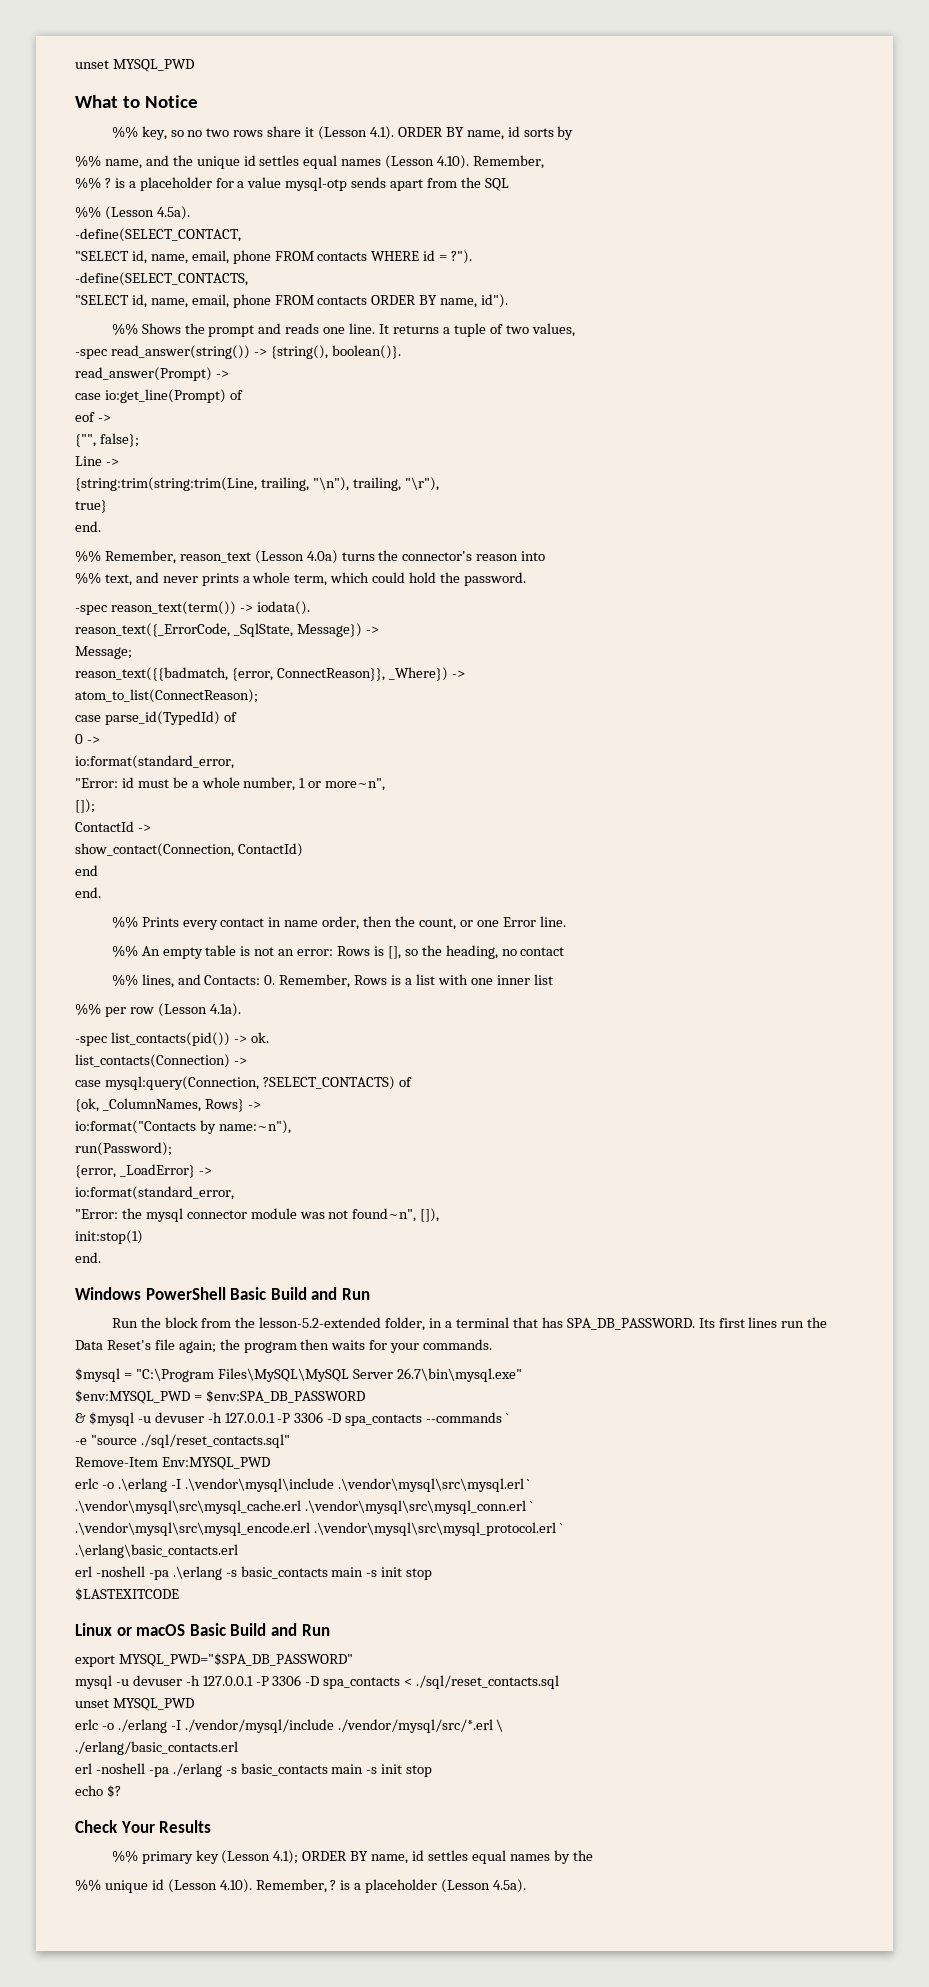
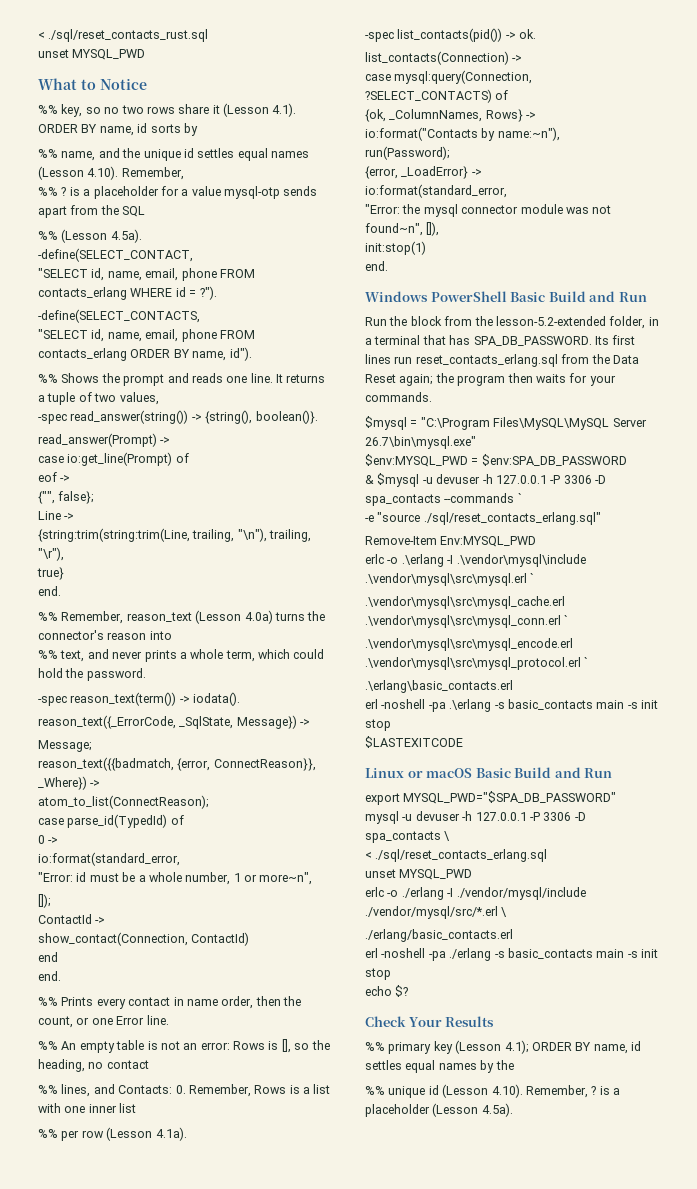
+ < ./sql/reset_contacts_rust.sql
- "SELECT id, name, email, phone FROM contacts WHERE id = ?").
+ "SELECT id, name, email, phone FROM contacts_erlang WHERE id = ?").
- "SELECT id, name, email, phone FROM contacts ORDER BY name, id").
+ "SELECT id, name, email, phone FROM contacts_erlang ORDER BY name, id").
- Its first lines run the Data Reset's file again; the program then waits for your commands.
+ Its first lines run reset_contacts_erlang.sql from the Data Reset again; the program then waits for your commands.
- -e "source ./sql/reset_contacts.sql"
+ -e "source ./sql/reset_contacts_erlang.sql"
- mysql -u devuser -h 127.0.0.1 -P 3306 -D spa_contacts < ./sql/reset_contacts.sql
+ mysql -u devuser -h 127.0.0.1 -P 3306 -D spa_contacts \
+ < ./sql/reset_contacts_erlang.sql

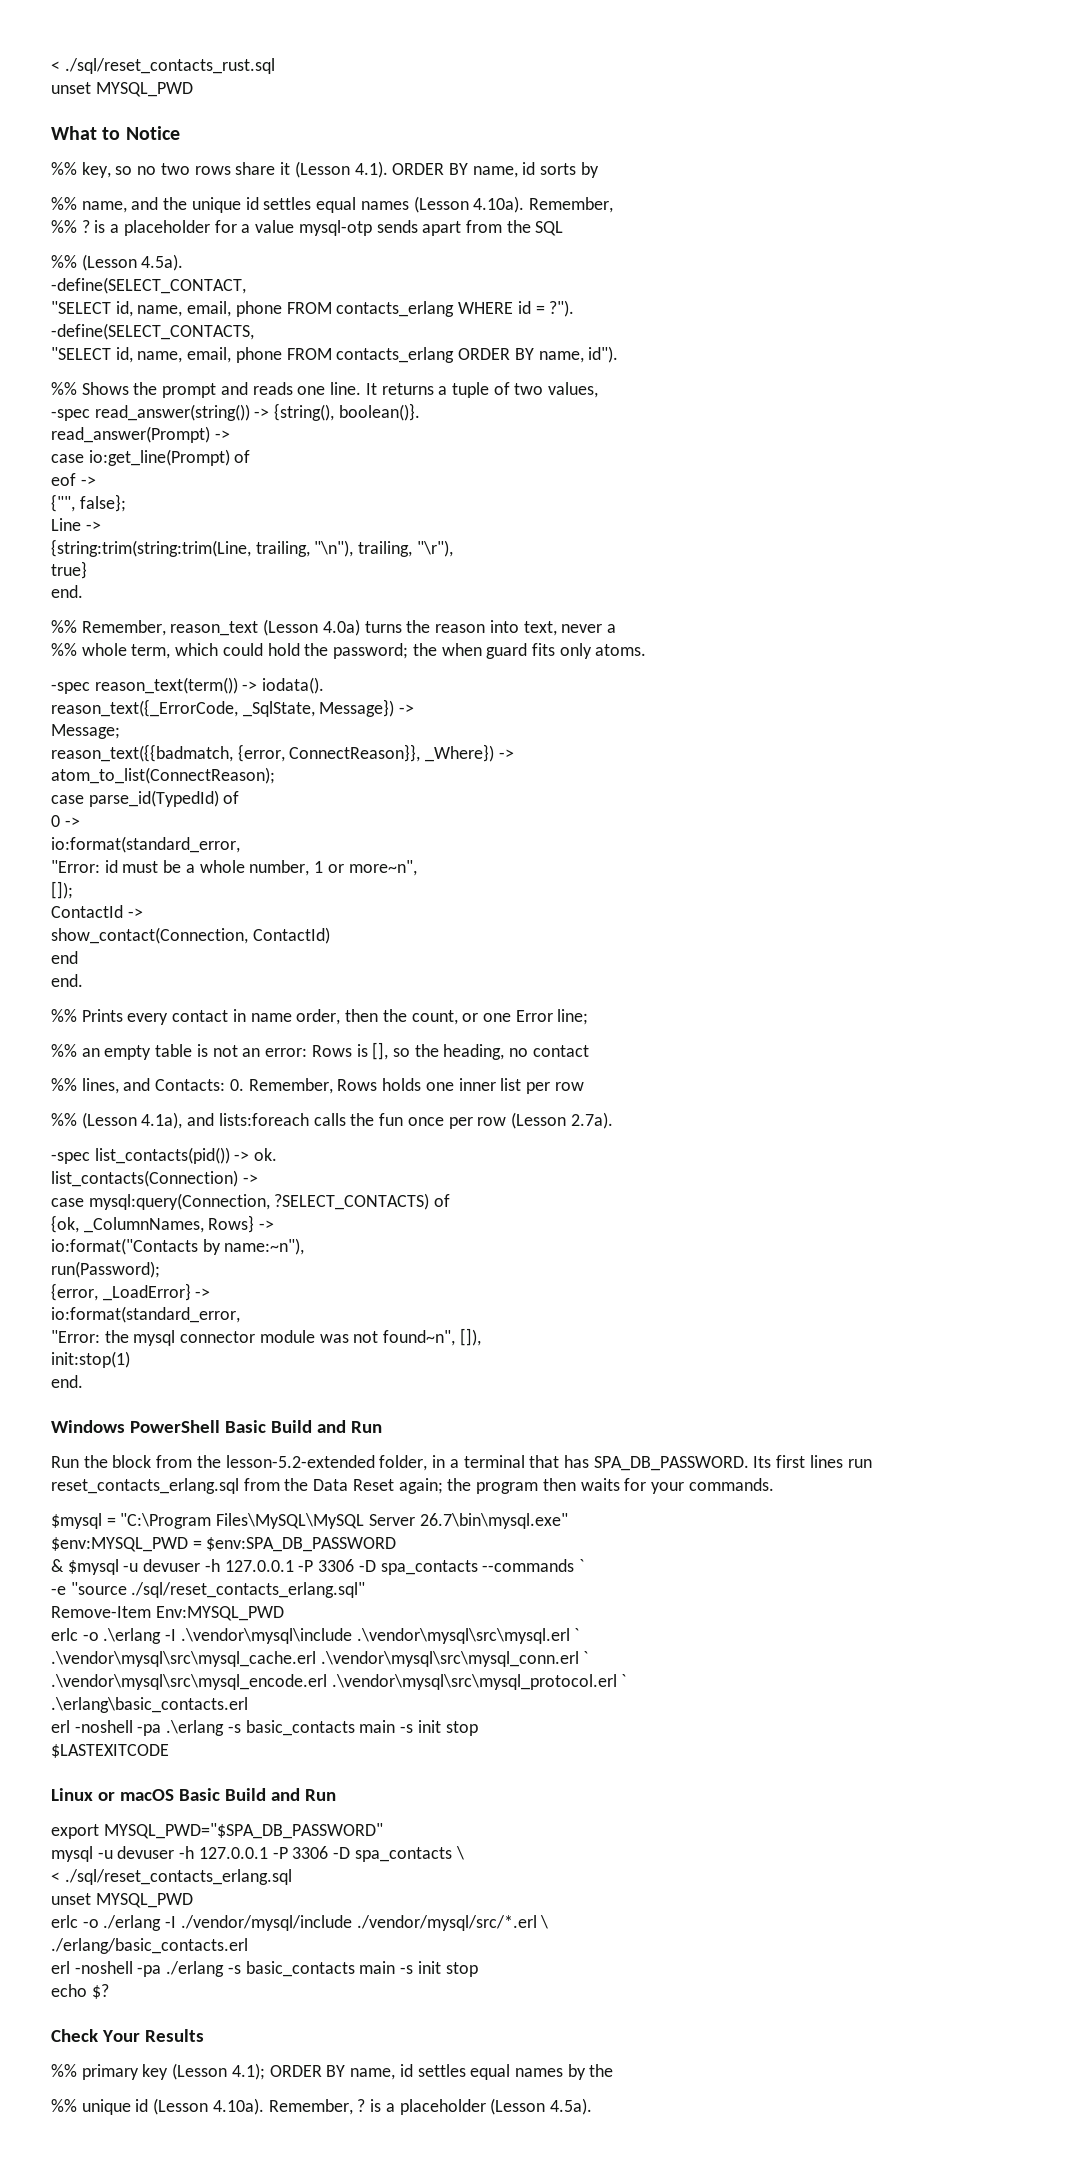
- %% name, and the unique id settles equal names (Lesson 4.10). Remember,
+ %% name, and the unique id settles equal names (Lesson 4.10a). Remember,
- %% Remember, reason_text (Lesson 4.0a) turns the connector's reason into
- %% text, and never prints a whole term, which could hold the password.
+ %% Remember, reason_text (Lesson 4.0a) turns the reason into text, never a
+ %% whole term, which could hold the password; the when guard fits only atoms.
- %% Prints every contact in name order, then the count, or one Error line.
- %% An empty table is not an error: Rows is [], so the heading, no contact
+ %% Prints every contact in name order, then the count, or one Error line;
+ %% an empty table is not an error: Rows is [], so the heading, no contact
- %% lines, and Contacts: 0. Remember, Rows is a list with one inner list
- %% per row (Lesson 4.1a).
+ %% lines, and Contacts: 0. Remember, Rows holds one inner list per row
+ %% (Lesson 4.1a), and lists:foreach calls the fun once per row (Lesson 2.7a).
- %% unique id (Lesson 4.10). Remember, ? is a placeholder (Lesson 4.5a).
+ %% unique id (Lesson 4.10a). Remember, ? is a placeholder (Lesson 4.5a).

